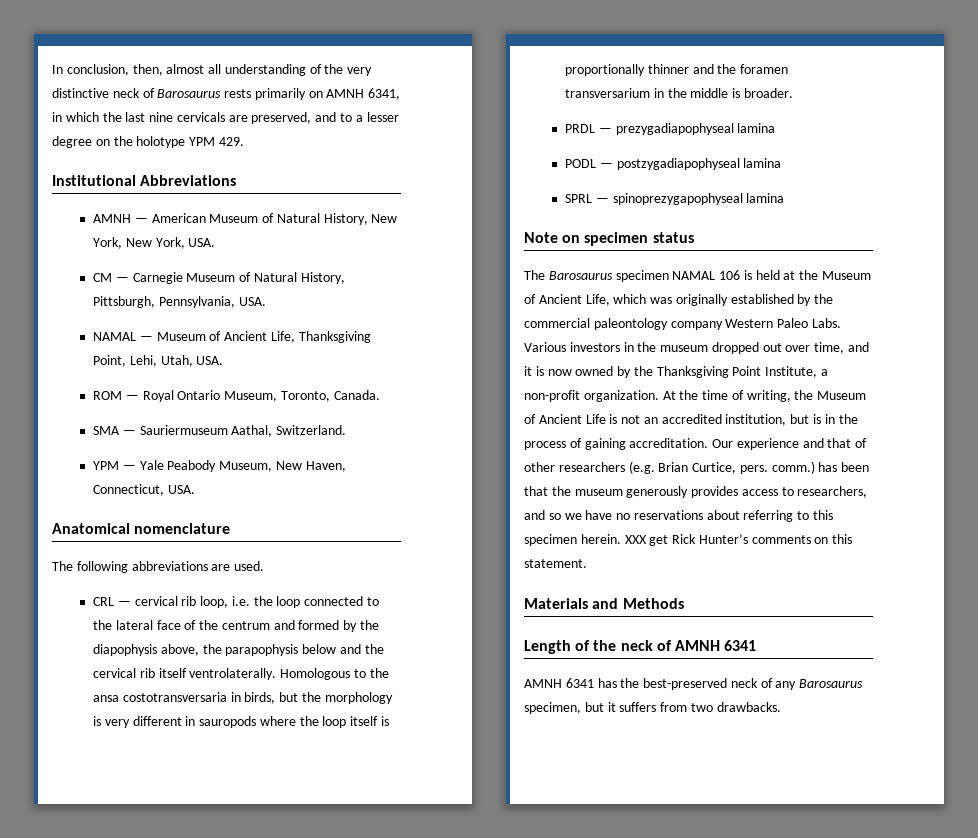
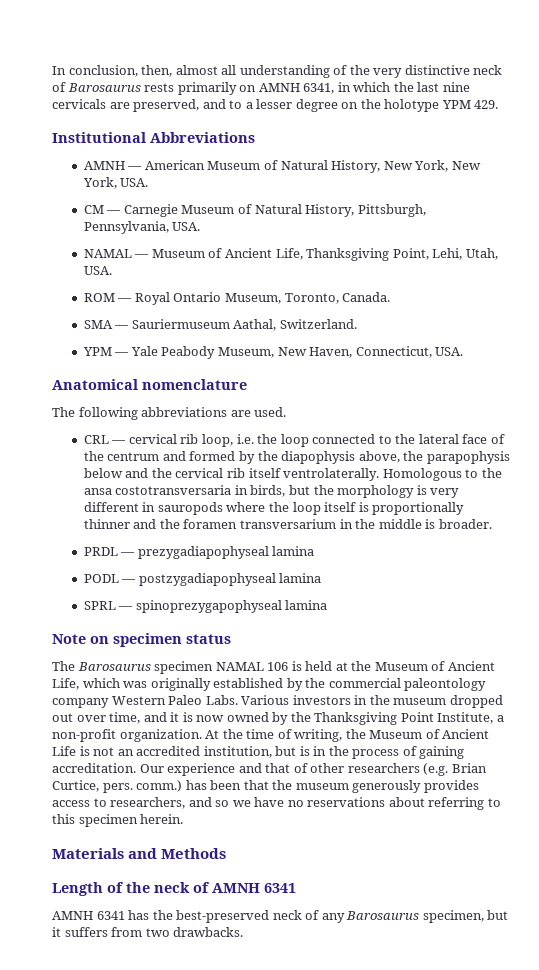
- XXX get Rick Hunter’s comments on this statement.

